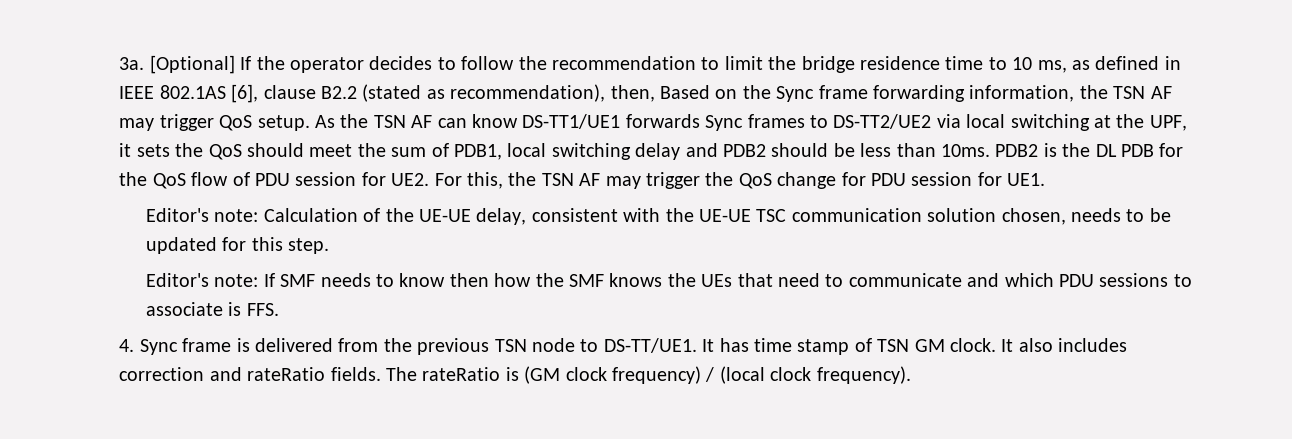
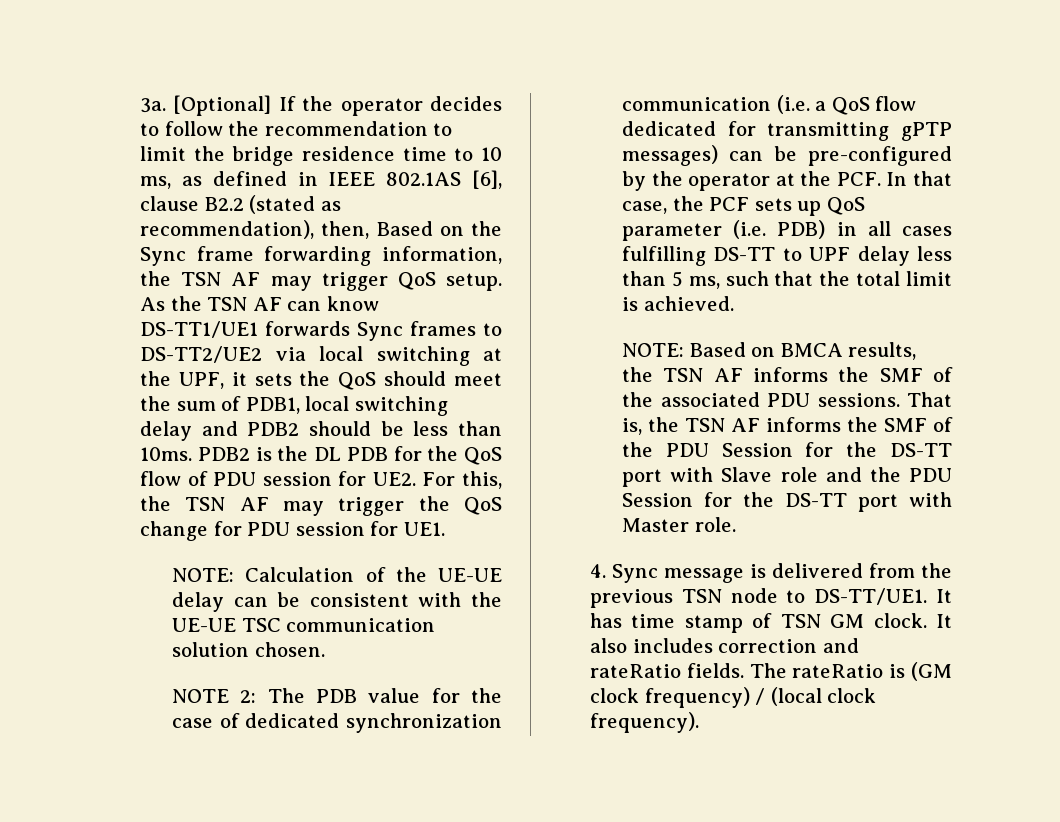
- Editor's note: Calculation of the UE-UE delay, consistent with the UE-UE TSC communication solution chosen, needs to be updated for this step.
- Editor's note: If SMF needs to know then how the SMF knows the UEs that need to communicate and which PDU sessions to associate is FFS.
+ NOTE: Calculation of the UE-UE delay can be consistent with the UE-UE TSC communication solution chosen.
+ NOTE 2: The PDB value for the case of dedicated synchronization communication (i.e. a QoS flow dedicated for transmitting gPTP messages) can be pre-configured by the operator at the PCF. In that case, the PCF sets up QoS parameter (i.e. PDB) in all cases fulfilling DS-TT to UPF delay less than 5 ms, such that the total limit is achieved.
+ NOTE: Based on BMCA results, the TSN AF informs the SMF of the associated PDU sessions. That is, the TSN AF informs the SMF of the PDU Session for the DS-TT port with Slave role and the PDU Session for the DS-TT port with Master role.
- 4. Sync frame is delivered from the previous TSN node to DS-TT/UE1.
+ 4. Sync message is delivered from the previous TSN node to DS-TT/UE1.

